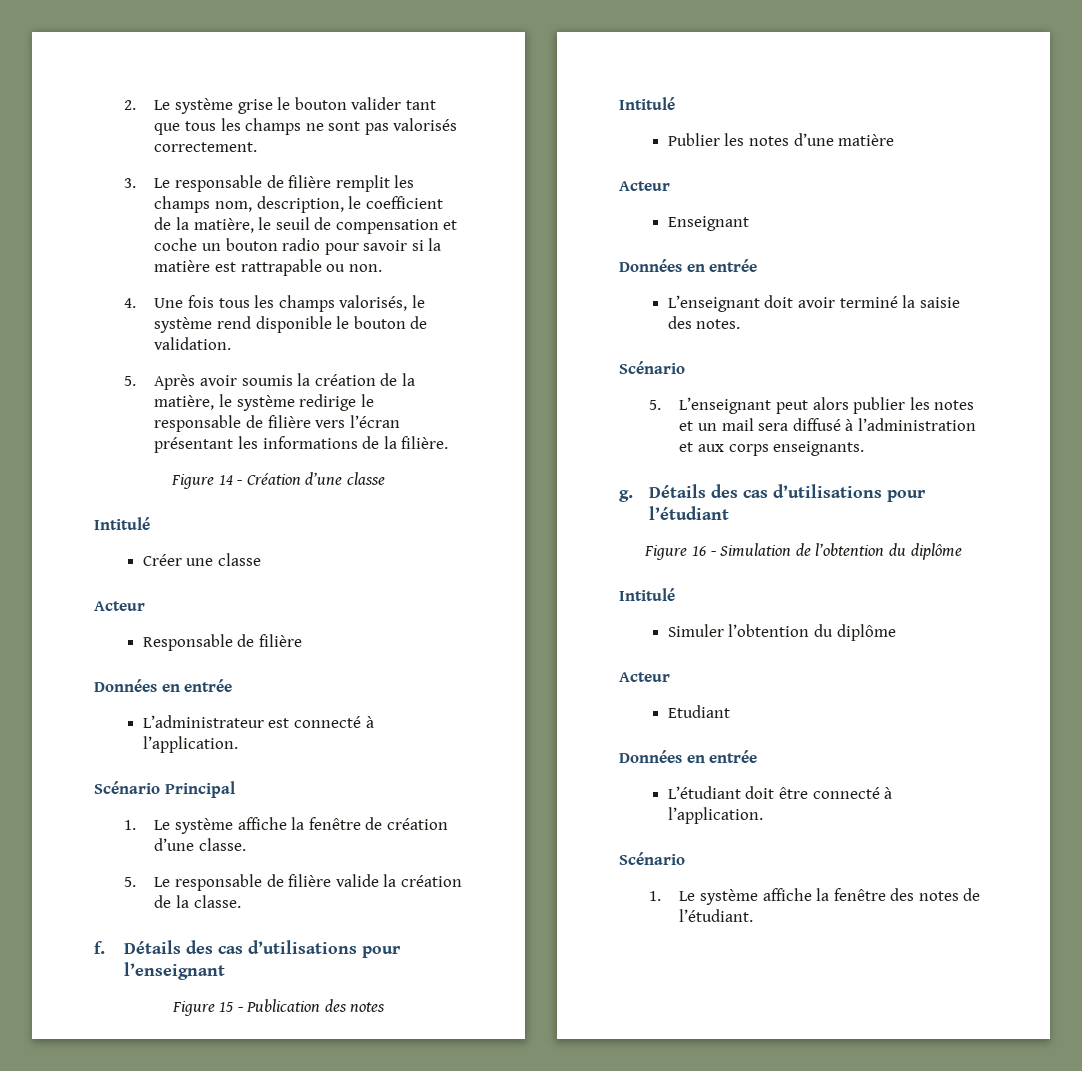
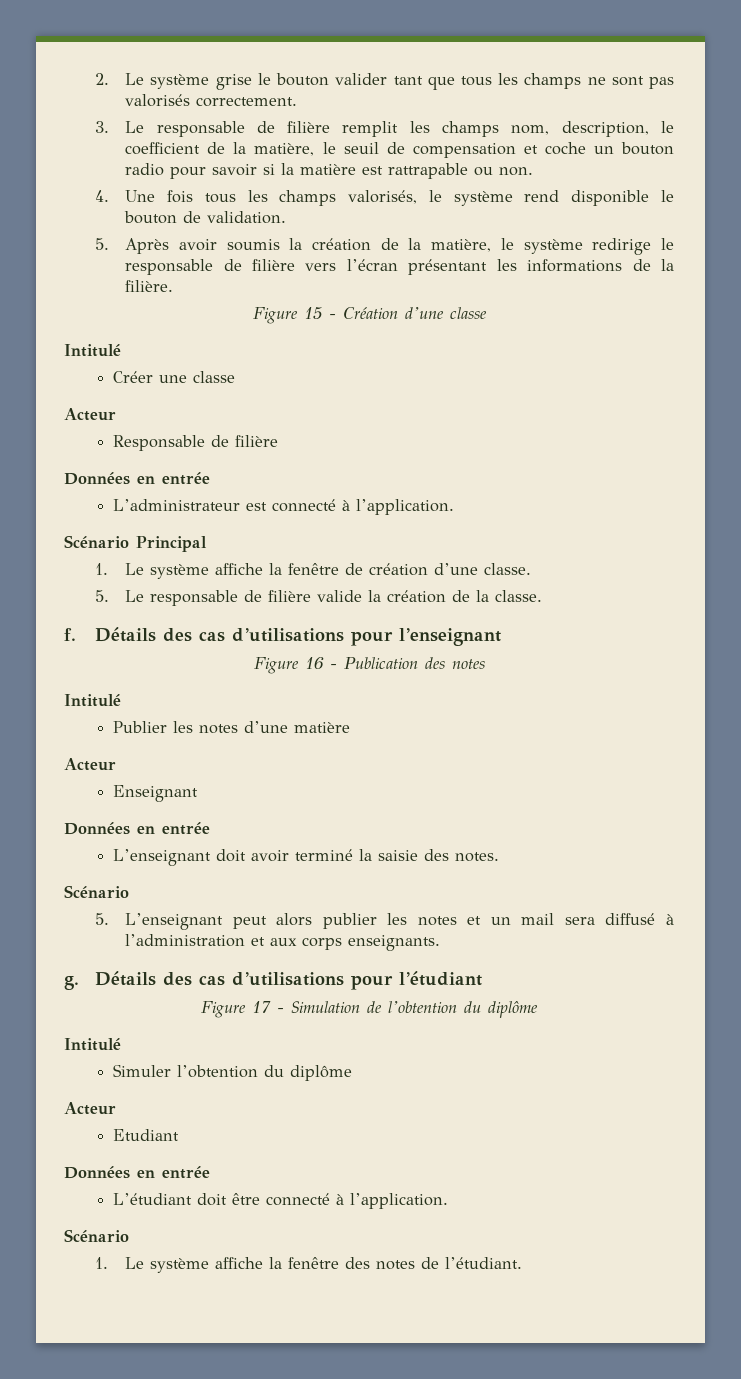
- Figure 14 - Création d’une classe
+ Figure 15 - Création d’une classe
- Figure 15 - Publication des notes
+ Figure 16 - Publication des notes
- Figure 16 - Simulation de l’obtention du diplôme
+ Figure 17 - Simulation de l’obtention du diplôme

